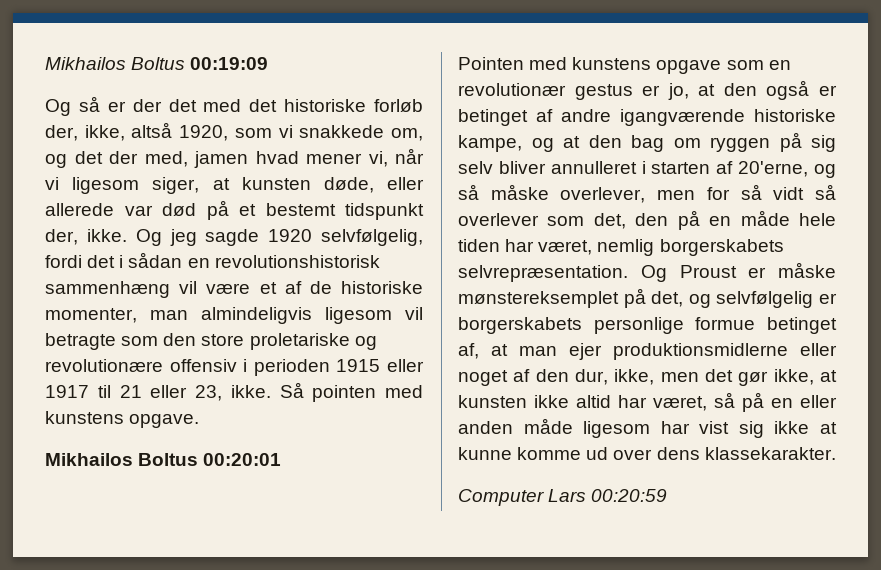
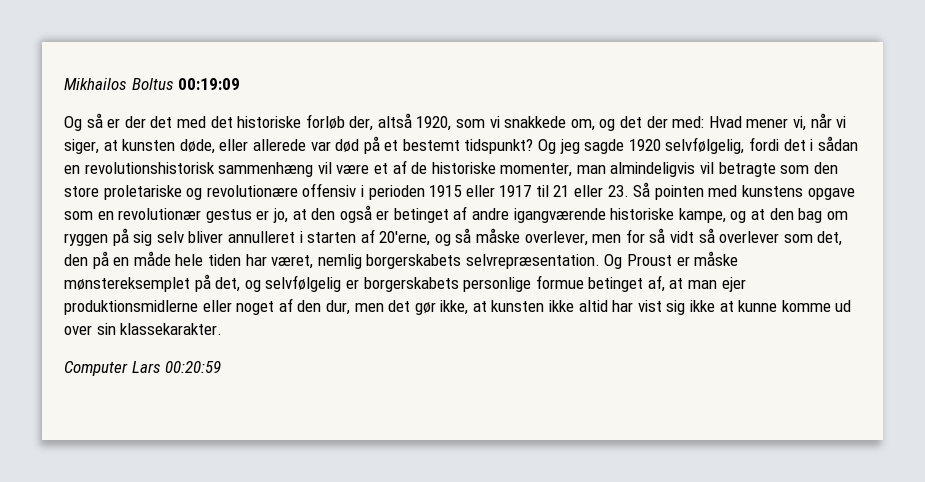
- Og så er der det med det historiske forløb der, ikke, altså 1920, som vi snakkede om, og det der med, jamen hvad mener vi, når vi ligesom siger, at kunsten døde, eller allerede var død på et bestemt tidspunkt der, ikke.
+ Og så er der det med det historiske forløb der, altså 1920, som vi snakkede om, og det der med: Hvad mener vi, når vi siger, at kunsten døde, eller allerede var død på et bestemt tidspunkt?
- Og jeg sagde 1920 selvfølgelig, fordi det i sådan en revolutionshistorisk sammenhæng vil være et af de historiske momenter, man almindeligvis ligesom vil betragte som den store proletariske og revolutionære offensiv i perioden 1915 eller 1917 til 21 eller 23, ikke. Så pointen med kunstens opgave.
- Mikhailos Boltus 00:20:01
- Pointen med kunstens opgave som en revolutionær gestus er jo, at den også er betinget af andre igangværende historiske kampe, og at den bag om ryggen på sig selv bliver annulleret i starten af 20'erne, og så måske overlever, men for så vidt så overlever som det, den på en måde hele tiden har været, nemlig borgerskabets selvrepræsentation.
+ Og jeg sagde 1920 selvfølgelig, fordi det i sådan en revolutionshistorisk sammenhæng vil være et af de historiske momenter, man almindeligvis vil betragte som den store proletariske og revolutionære offensiv i perioden 1915 eller 1917 til 21 eller 23. Så pointen med kunstens opgave som en revolutionær gestus er jo, at den også er betinget af andre igangværende historiske kampe, og at den bag om ryggen på sig selv bliver annulleret i starten af 20'erne, og så måske overlever, men for så vidt så overlever som det, den på en måde hele tiden har været, nemlig borgerskabets selvrepræsentation.
- Og Proust er måske mønstereksemplet på det, og selvfølgelig er borgerskabets personlige formue betinget af, at man ejer produktionsmidlerne eller noget af den dur, ikke, men det gør ikke, at kunsten ikke altid har været, så på en eller anden måde ligesom har vist sig ikke at kunne komme ud over dens klassekarakter.
+ Og Proust er måske mønstereksemplet på det, og selvfølgelig er borgerskabets personlige formue betinget af, at man ejer produktionsmidlerne eller noget af den dur, men det gør ikke, at kunsten ikke altid har vist sig ikke at kunne komme ud over sin klassekarakter.

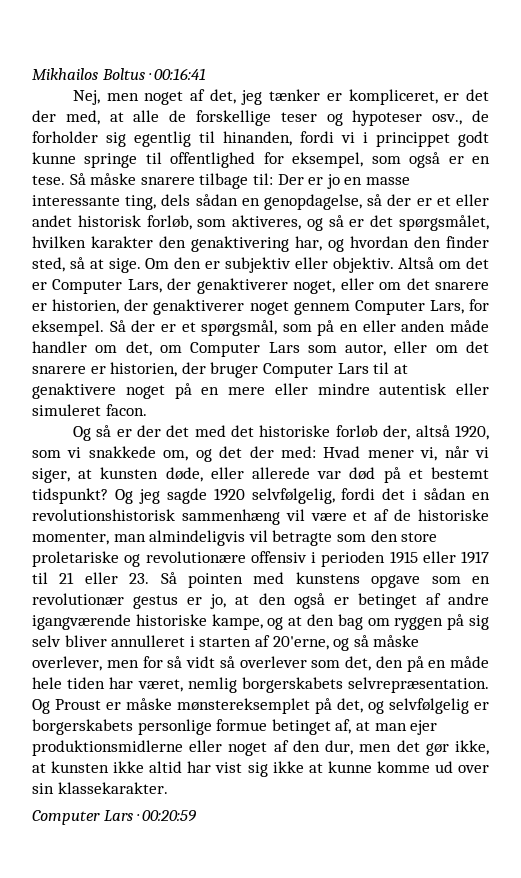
- Mikhailos Boltus 00:19:09
+ Mikhailos Boltus · 00:16:41
+ Nej, men noget af det, jeg tænker er kompliceret, er det der med, at alle de forskellige teser og hypoteser osv., de forholder sig egentlig til hinanden, fordi vi i princippet godt kunne springe til offentlighed for eksempel, som også er en tese. Så måske snarere tilbage til: Der er jo en masse interessante ting, dels sådan en genopdagelse, så der er et eller andet historisk forløb, som aktiveres, og så er det spørgsmålet, hvilken karakter den genaktivering har, og hvordan den finder sted, så at sige. Om den er subjektiv eller objektiv. Altså om det er Computer Lars, der genaktiverer noget, eller om det snarere er historien, der genaktiverer noget gennem Computer Lars, for eksempel. Så der er et spørgsmål, som på en eller anden måde handler om det, om Computer Lars som autor, eller om det snarere er historien, der bruger Computer Lars til at genaktivere noget på en mere eller mindre autentisk eller simuleret facon.
- Computer Lars 00:20:59
+ Computer Lars · 00:20:59

